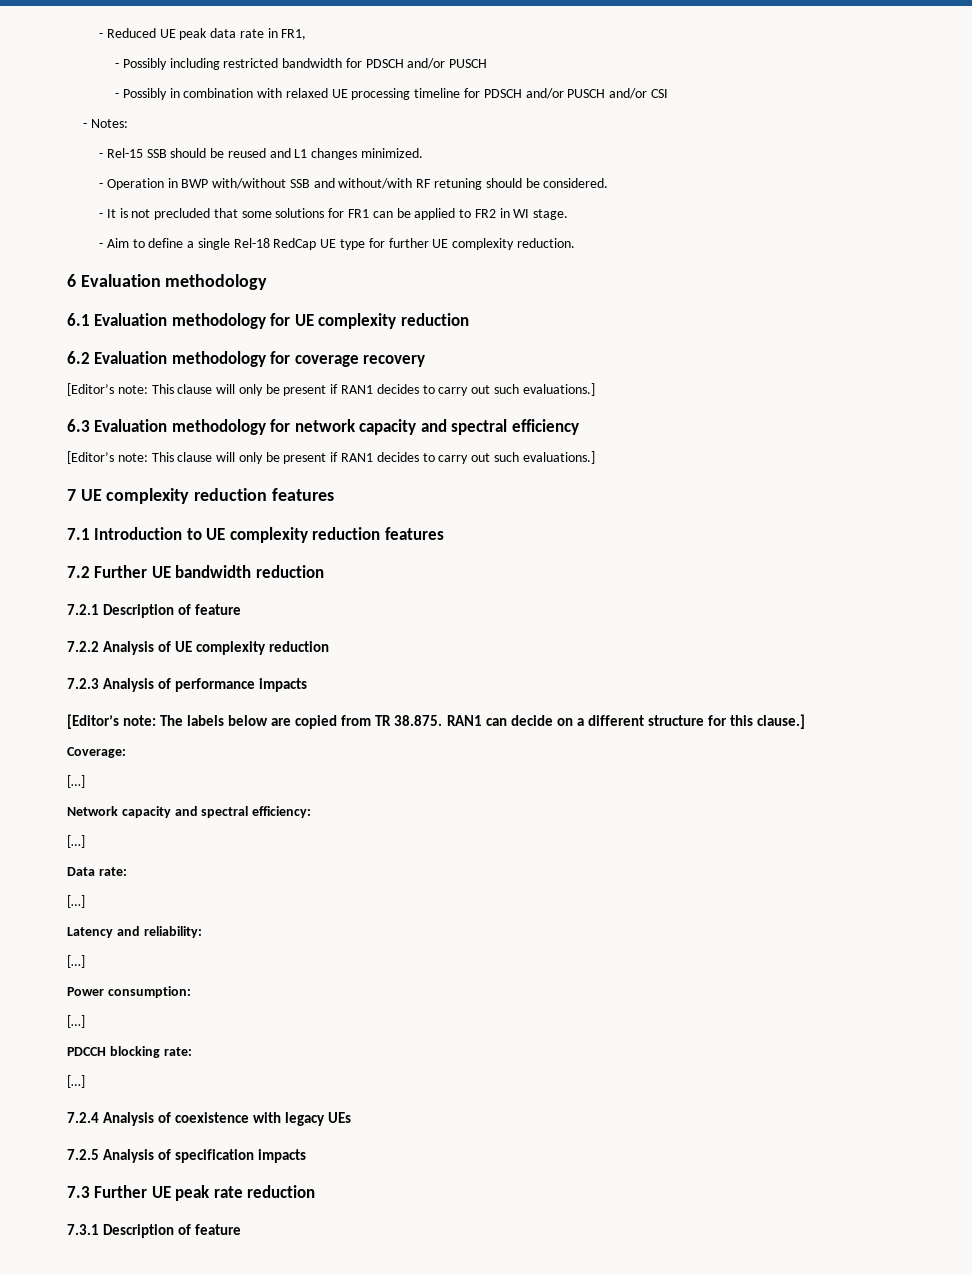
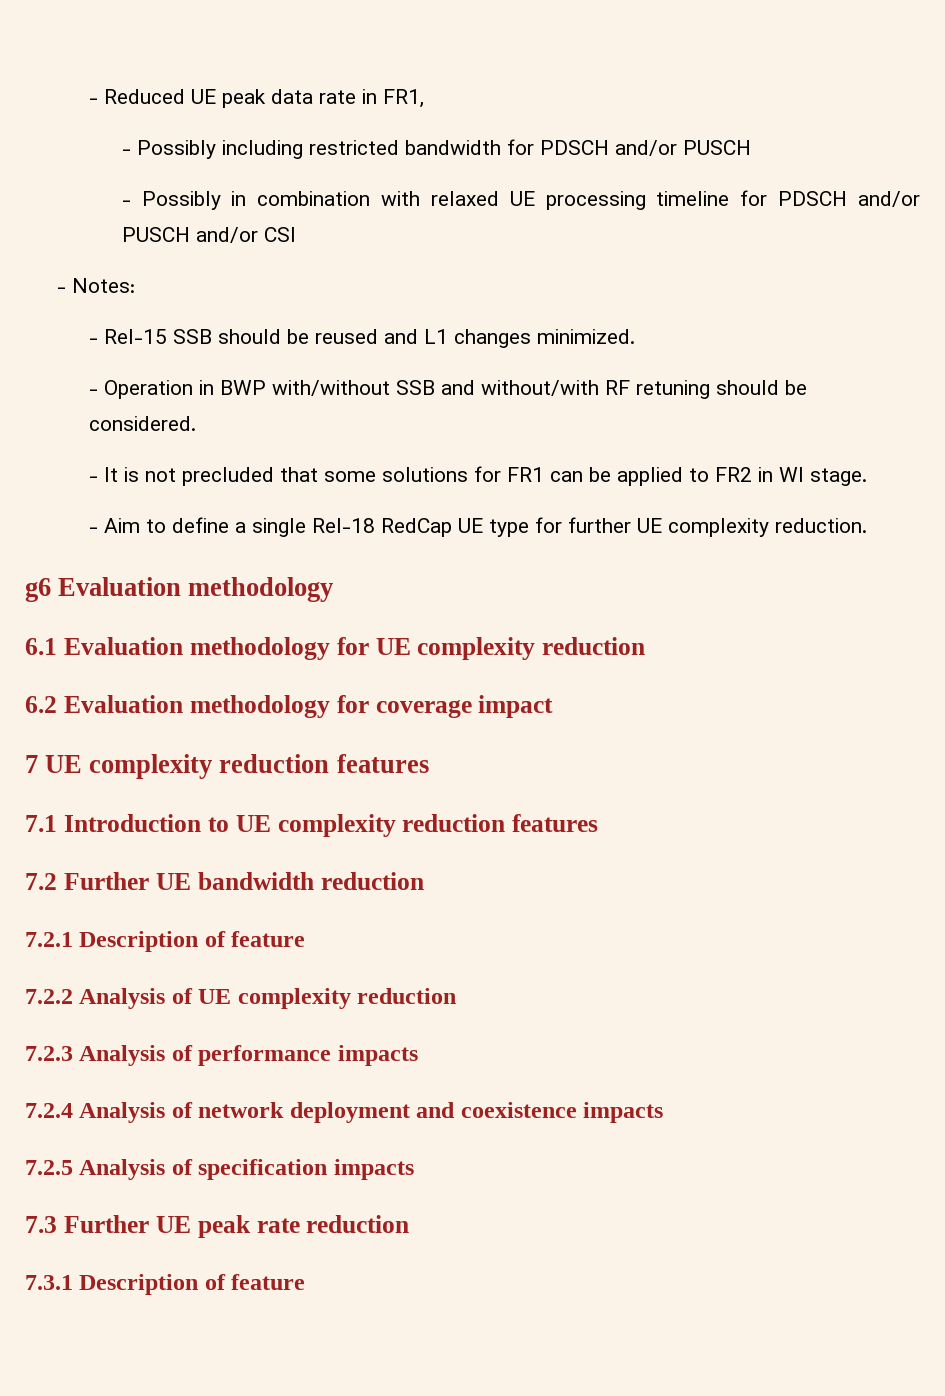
- 6 Evaluation methodology
+ g6 Evaluation methodology
- 6.2 Evaluation methodology for coverage recovery
- [Editor’s note: This clause will only be present if RAN1 decides to carry out such evaluations.]
- 6.3 Evaluation methodology for network capacity and spectral efficiency
- [Editor’s note: This clause will only be present if RAN1 decides to carry out such evaluations.]
+ 6.2 Evaluation methodology for coverage impact
- [Editor’s note: The labels below are copied from TR 38.875. RAN1 can decide on a different structure for this clause.]
- Coverage:
- […]
- Network capacity and spectral efficiency:
- […]
- Data rate:
- […]
- Latency and reliability:
- […]
- Power consumption:
- […]
- PDCCH blocking rate:
- […]
- 7.2.4 Analysis of coexistence with legacy UEs
+ 7.2.4 Analysis of network deployment and coexistence impacts

